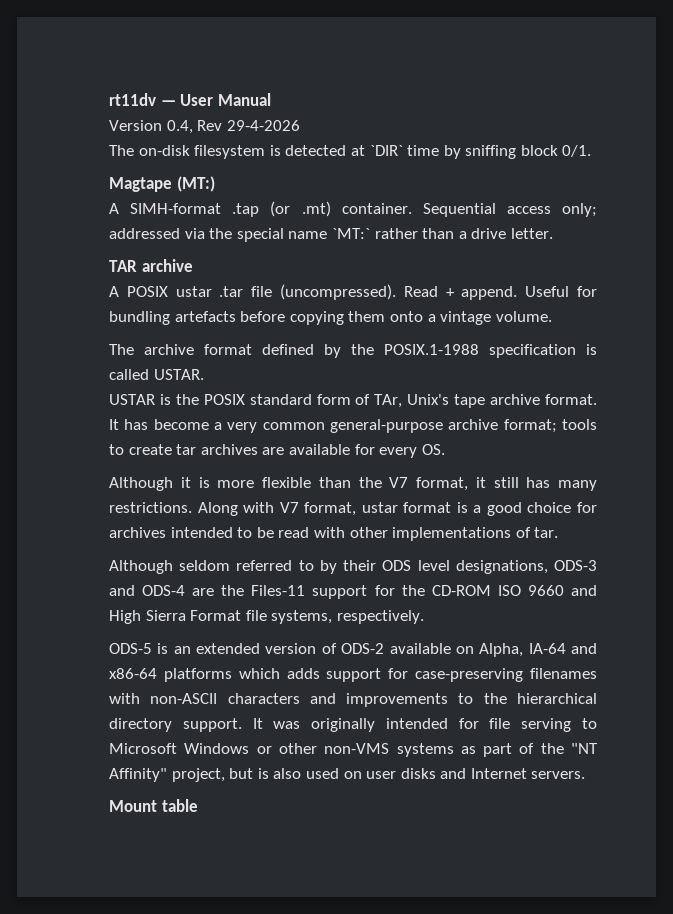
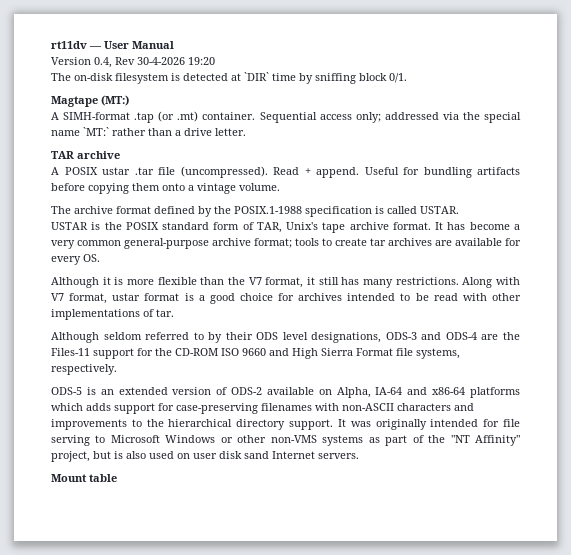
- Version 0.4, Rev 29-4-2026
+ Version 0.4, Rev 30-4-2026 19:20
- Useful for bundling artefacts before copying them onto a vintage volume.
+ Useful for bundling artifacts before copying them onto a vintage volume.
- USTAR is the POSIX standard form of TAr, Unix's tape archive format.
+ USTAR is the POSIX standard form of TAR, Unix's tape archive format.
- It was originally intended for file serving to Microsoft Windows or other non-VMS systems as part of the "NT Affinity" project, but is also used on user disks and Internet servers.
+ It was originally intended for file serving to Microsoft Windows or other non-VMS systems as part of the "NT Affinity" project, but is also used on user disk sand Internet servers.

